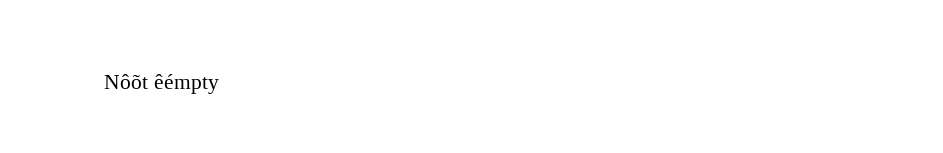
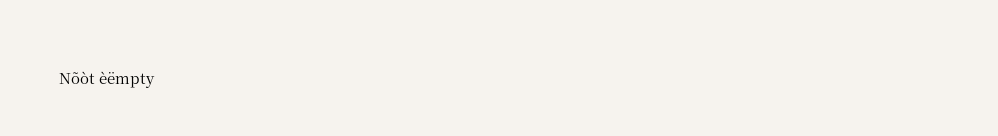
- Nôõt êémpty
+ Nõòt èëmpty

